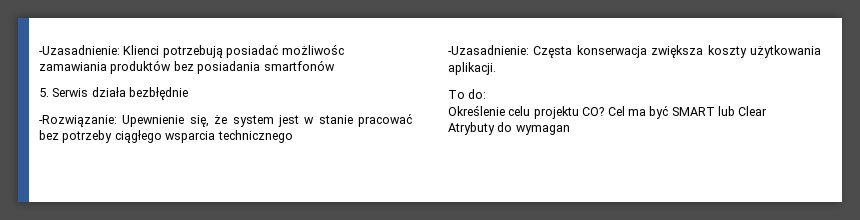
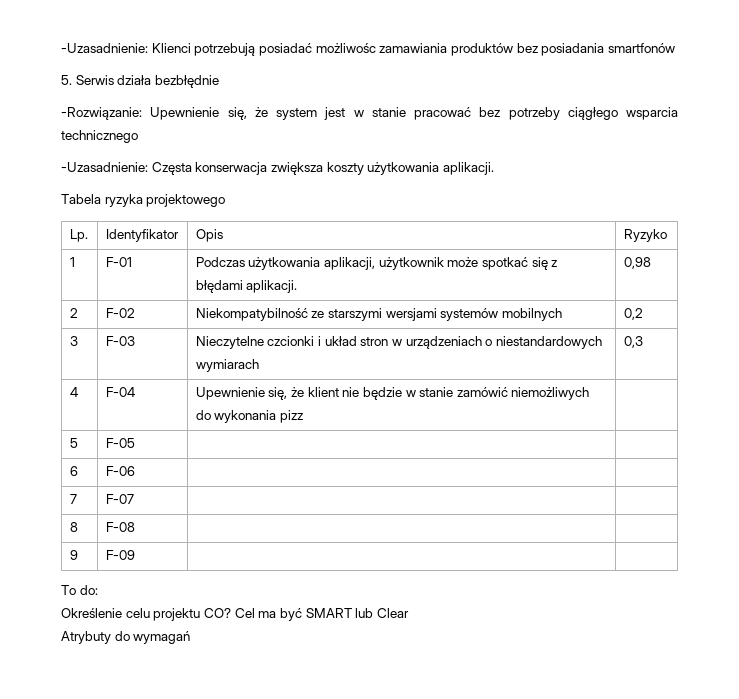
+ Tabela ryzyka projektowego
+ Lp. | Identyfikator | Opis | Ryzyko
+ 1 | F-01 | Podczas użytkowania aplikacji, użytkownik może spotkać się z błędami aplikacji. | 0,98
+ 2 | F-02 | Niekompatybilność ze starszymi wersjami systemów mobilnych | 0,2
+ 3 | F-03 | Nieczytelne czcionki i układ stron w urządzeniach o niestandardowych wymiarach | 0,3
+ 4 | F-04 | Upewnienie się, że klient nie będzie w stanie zamówić niemożliwych do wykonania pizz |
+ 5 | F-05 | |
+ 6 | F-06 | |
+ 7 | F-07 | |
+ 8 | F-08 | |
+ 9 | F-09 | |
- Atrybuty do wymagan
+ Atrybuty do wymagań

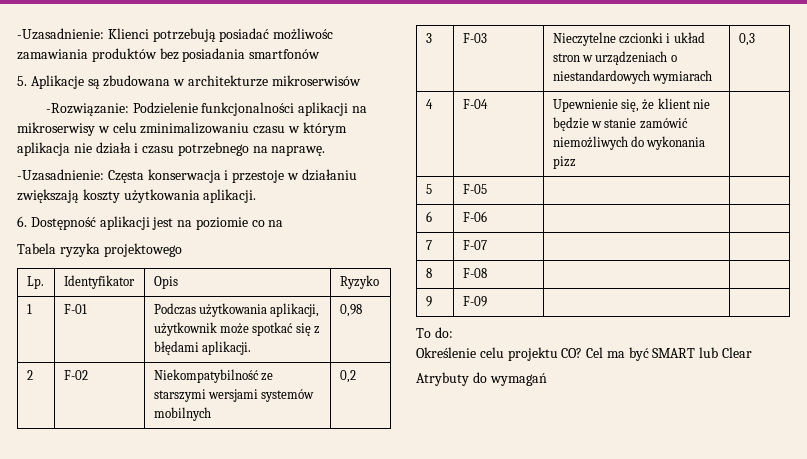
- 5. Serwis działa bezbłędnie
- -Rozwiązanie: Upewnienie się, że system jest w stanie pracować bez potrzeby ciągłego wsparcia technicznego
- -Uzasadnienie: Częsta konserwacja zwiększa koszty użytkowania aplikacji.
+ 5. Aplikacje są zbudowana w architekturze mikroserwisów
+ -Rozwiązanie: Podzielenie funkcjonalności aplikacji na mikroserwisy w celu zminimalizowaniu czasu w którym aplikacja nie działa i czasu potrzebnego na naprawę.
+ -Uzasadnienie: Częsta konserwacja i przestoje w działaniu zwiększają koszty użytkowania aplikacji.
+ 6. Dostępność aplikacji jest na poziomie co na

